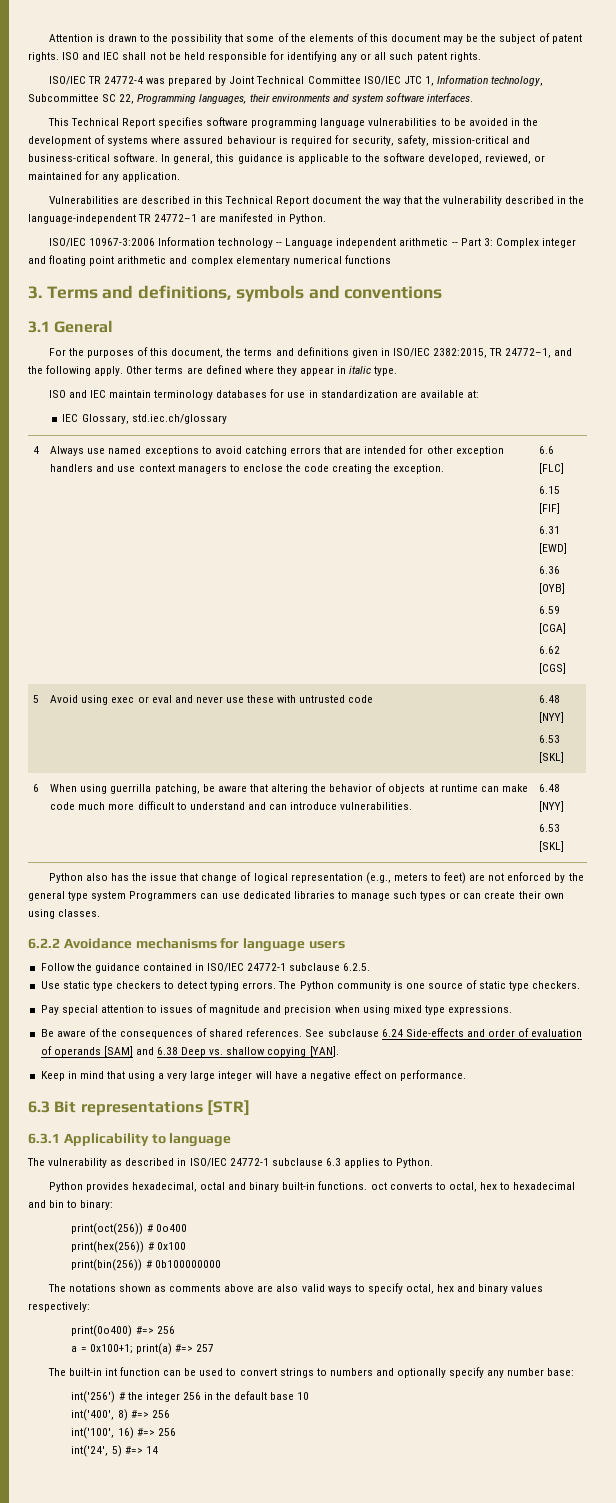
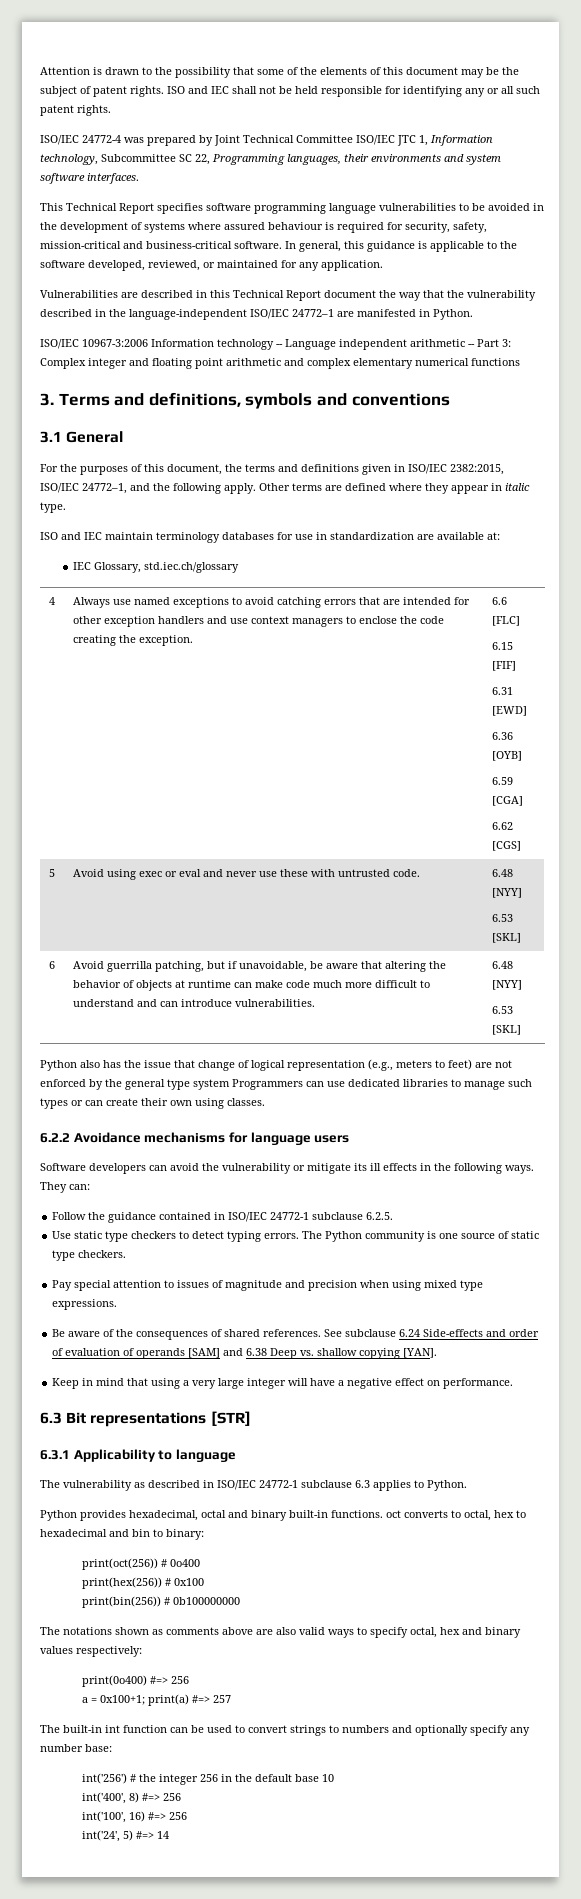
- ISO/IEC TR 24772-4 was prepared by Joint Technical Committee ISO/IEC JTC 1, Information technology, Subcommittee SC 22, Programming languages, their environments and system software interfaces.
+ ISO/IEC 24772-4 was prepared by Joint Technical Committee ISO/IEC JTC 1, Information technology, Subcommittee SC 22, Programming languages, their environments and system software interfaces.
- Vulnerabilities are described in this Technical Report document the way that the vulnerability described in the language-independent TR 24772–1 are manifested in Python.
+ Vulnerabilities are described in this Technical Report document the way that the vulnerability described in the language-independent ISO/IEC 24772–1 are manifested in Python.
- For the purposes of this document, the terms and definitions given in ISO/IEC 2382:2015, TR 24772–1, and the following apply.
+ For the purposes of this document, the terms and definitions given in ISO/IEC 2382:2015, ISO/IEC 24772–1, and the following apply.
- 5 | Avoid using exec or eval and never use these with untrusted code | 6.48 [NYY]
+ 5 | Avoid using exec or eval and never use these with untrusted code. | 6.48 [NYY]
- 6 | When using guerrilla patching, be aware that altering the behavior of objects at runtime can make code much more difficult to understand and can introduce vulnerabilities. | 6.48 [NYY]
+ 6 | Avoid guerrilla patching, but if unavoidable, be aware that altering the behavior of objects at runtime can make code much more difficult to understand and can introduce vulnerabilities. | 6.48 [NYY]
+ Software developers can avoid the vulnerability or mitigate its ill effects in the following ways. They can:

